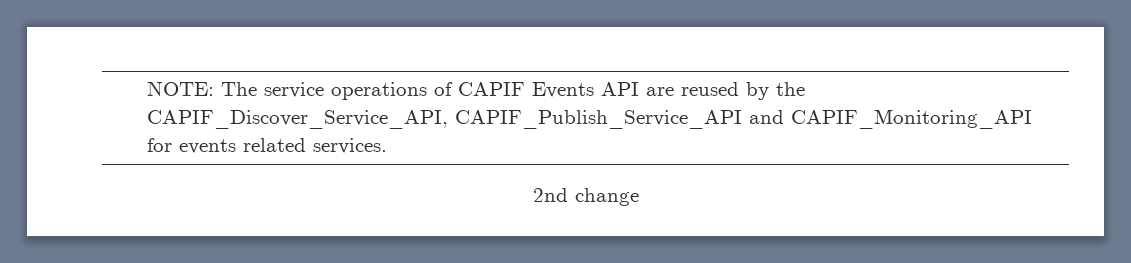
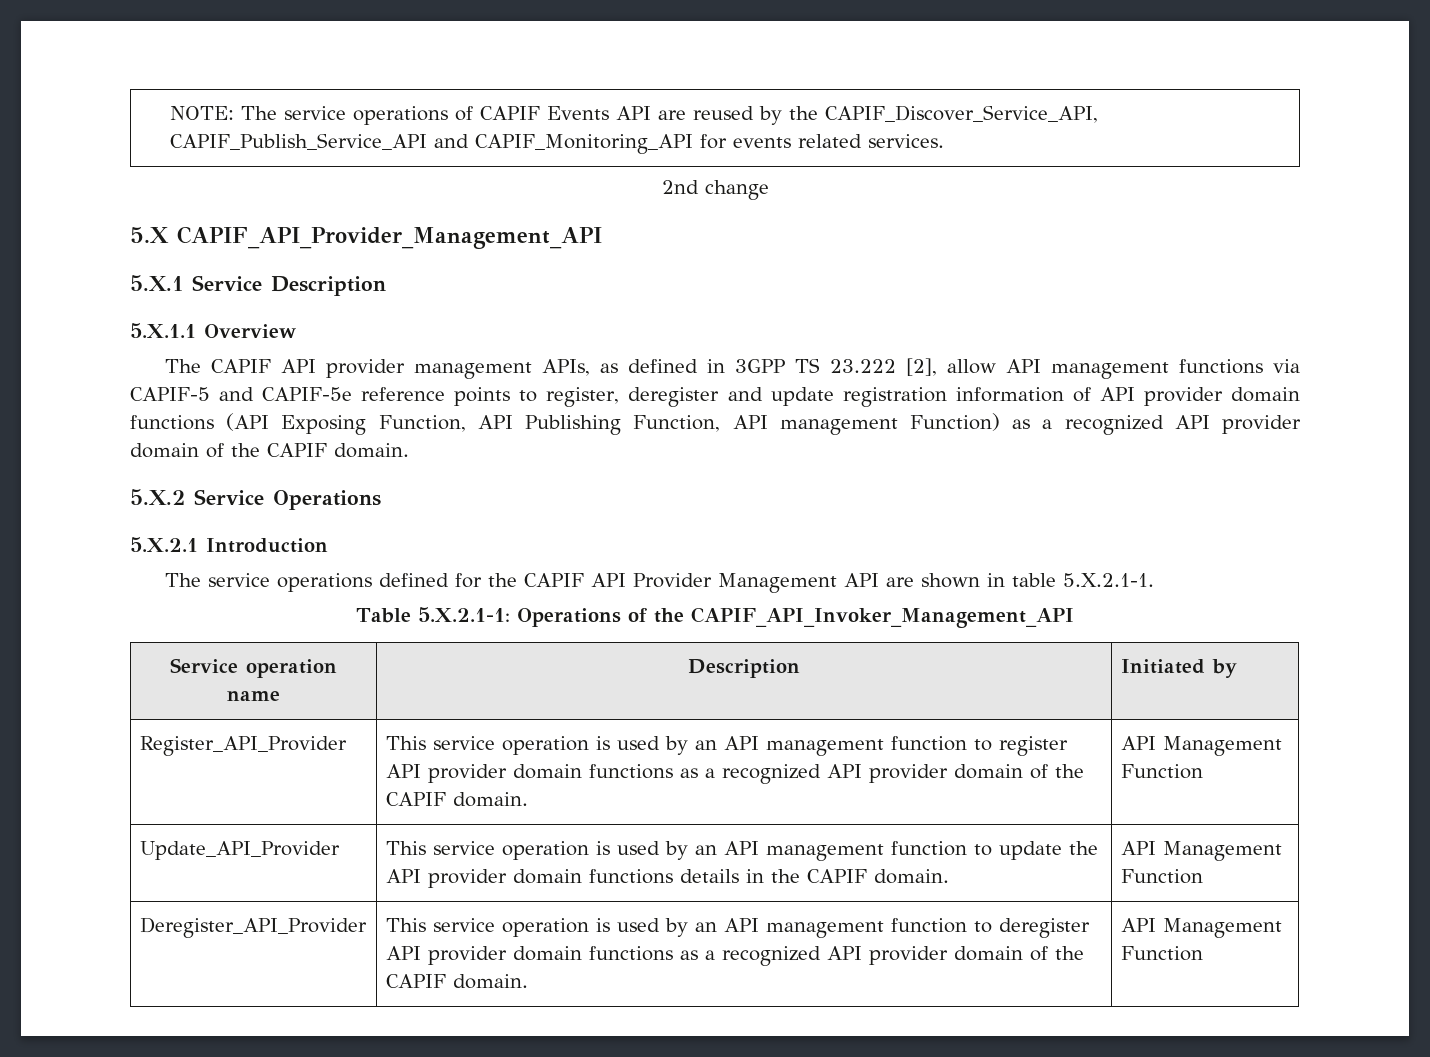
+ 5.X CAPIF_API_Provider_Management_API
+ 5.X.1 Service Description
+ 5.X.1.1 Overview
+ The CAPIF API provider management APIs, as defined in 3GPP TS 23.222 [2], allow API management functions via CAPIF-5 and CAPIF-5e reference points to register, deregister and update registration information of API provider domain functions (API Exposing Function, API Publishing Function, API management Function) as a recognized API provider domain of the CAPIF domain.
+ 5.X.2 Service Operations
+ 5.X.2.1 Introduction
+ The service operations defined for the CAPIF API Provider Management API are shown in table 5.X.2.1-1.
+ Table 5.X.2.1-1: Operations of the CAPIF_API_Invoker_Management_API
+ Service operation name | Description | Initiated by
+ Register_API_Provider | This service operation is used by an API management function to register API provider domain functions as a recognized API provider domain of the CAPIF domain. | API Management Function
+ Update_API_Provider | This service operation is used by an API management function to update the API provider domain functions details in the CAPIF domain. | API Management Function
+ Deregister_API_Provider | This service operation is used by an API management function to deregister API provider domain functions as a recognized API provider domain of the CAPIF domain. | API Management Function

